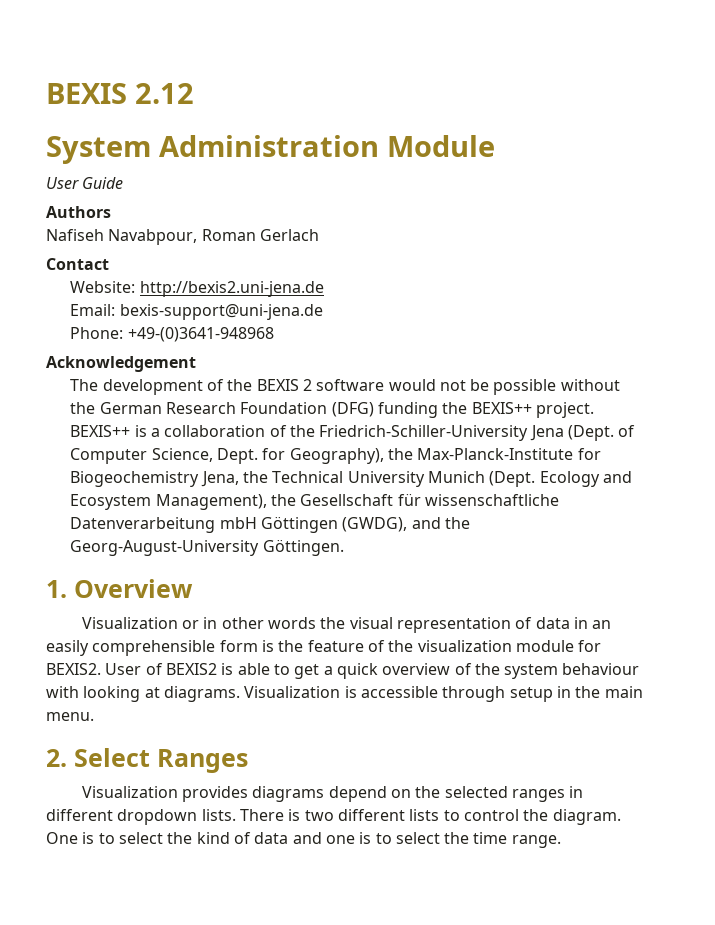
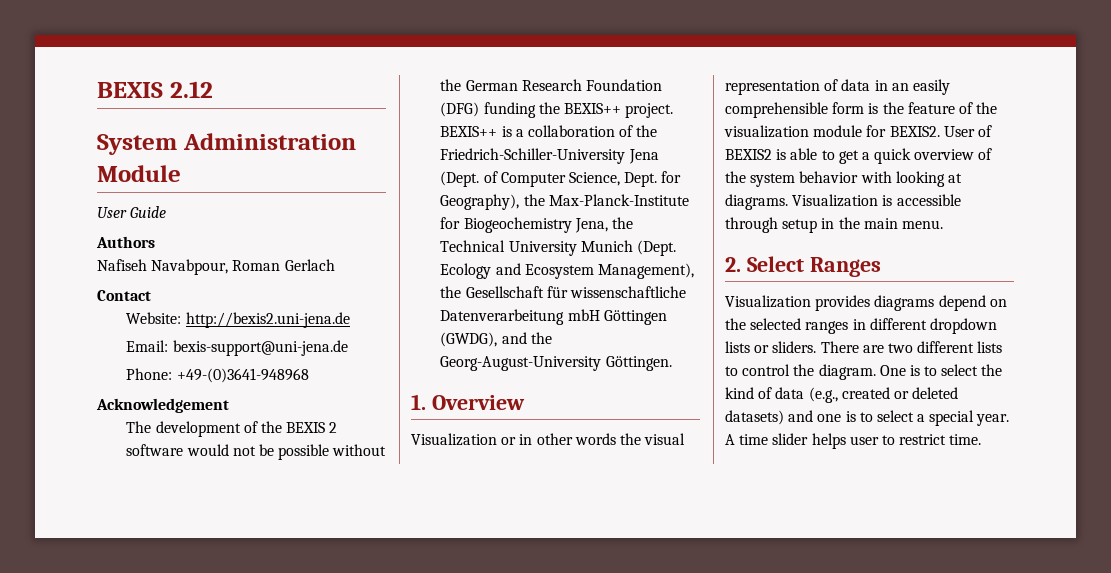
- User of BEXIS2 is able to get a quick overview of the system behaviour with looking at diagrams.
+ User of BEXIS2 is able to get a quick overview of the system behavior with looking at diagrams.
- Visualization provides diagrams depend on the selected ranges in different dropdown lists. There is two different lists to control the diagram.
+ Visualization provides diagrams depend on the selected ranges in different dropdown lists or sliders. There are two different lists to control the diagram.
- One is to select the kind of data and one is to select the time range.
+ One is to select the kind of data (e.g., created or deleted datasets) and one is to select a special year. A time slider helps user to restrict time.

